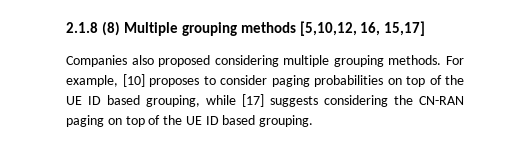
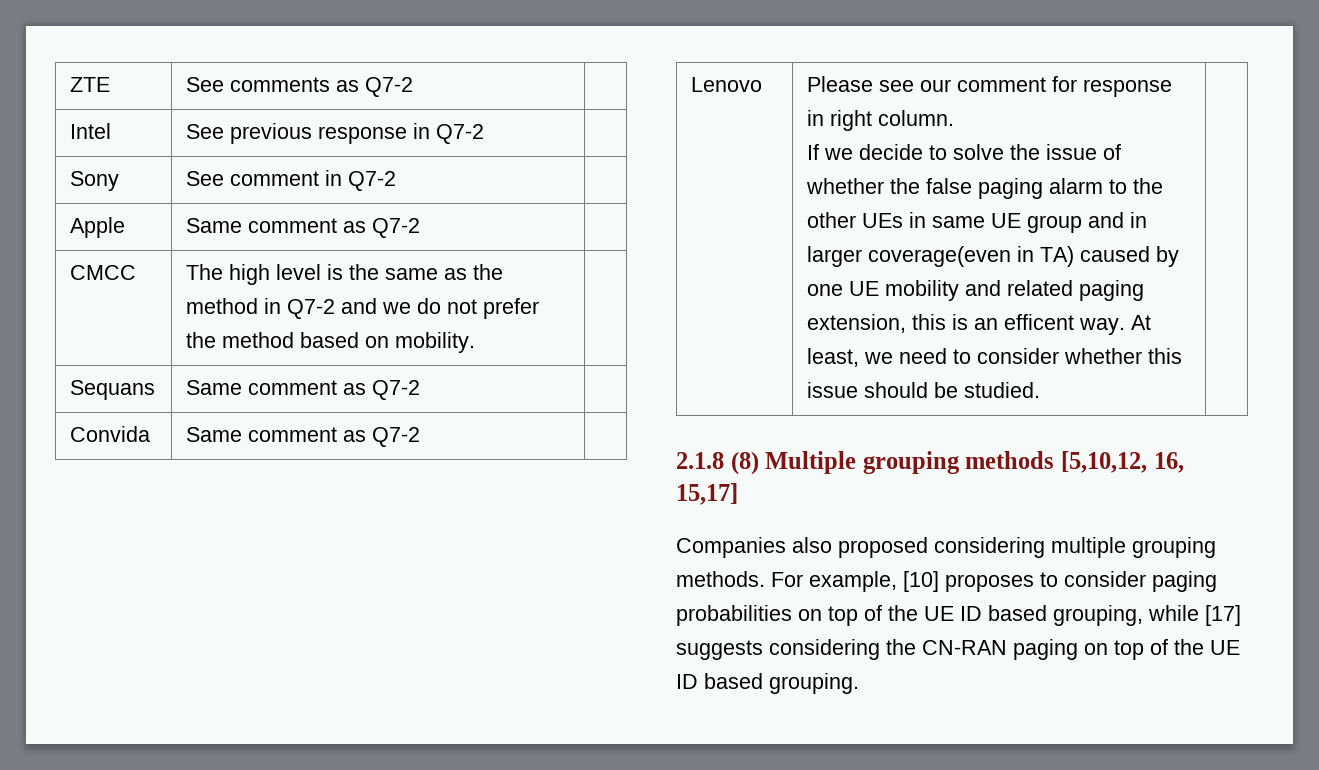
+ ZTE | See comments as Q7-2 |
+ Intel | See previous response in Q7-2 |
+ Sony | See comment in Q7-2 |
+ Apple | Same comment as Q7-2 |
+ CMCC | The high level is the same as the method in Q7-2 and we do not prefer the method based on mobility. |
+ Sequans | Same comment as Q7-2 |
+ Convida | Same comment as Q7-2 |
+ Lenovo | Please see our comment for response in right column.
+ If we decide to solve the issue of whether the false paging alarm to the other UEs in same UE group and in larger coverage(even in TA) caused by one UE mobility and related paging extension, this is an efficent way. At least, we need to consider whether this issue should be studied.

